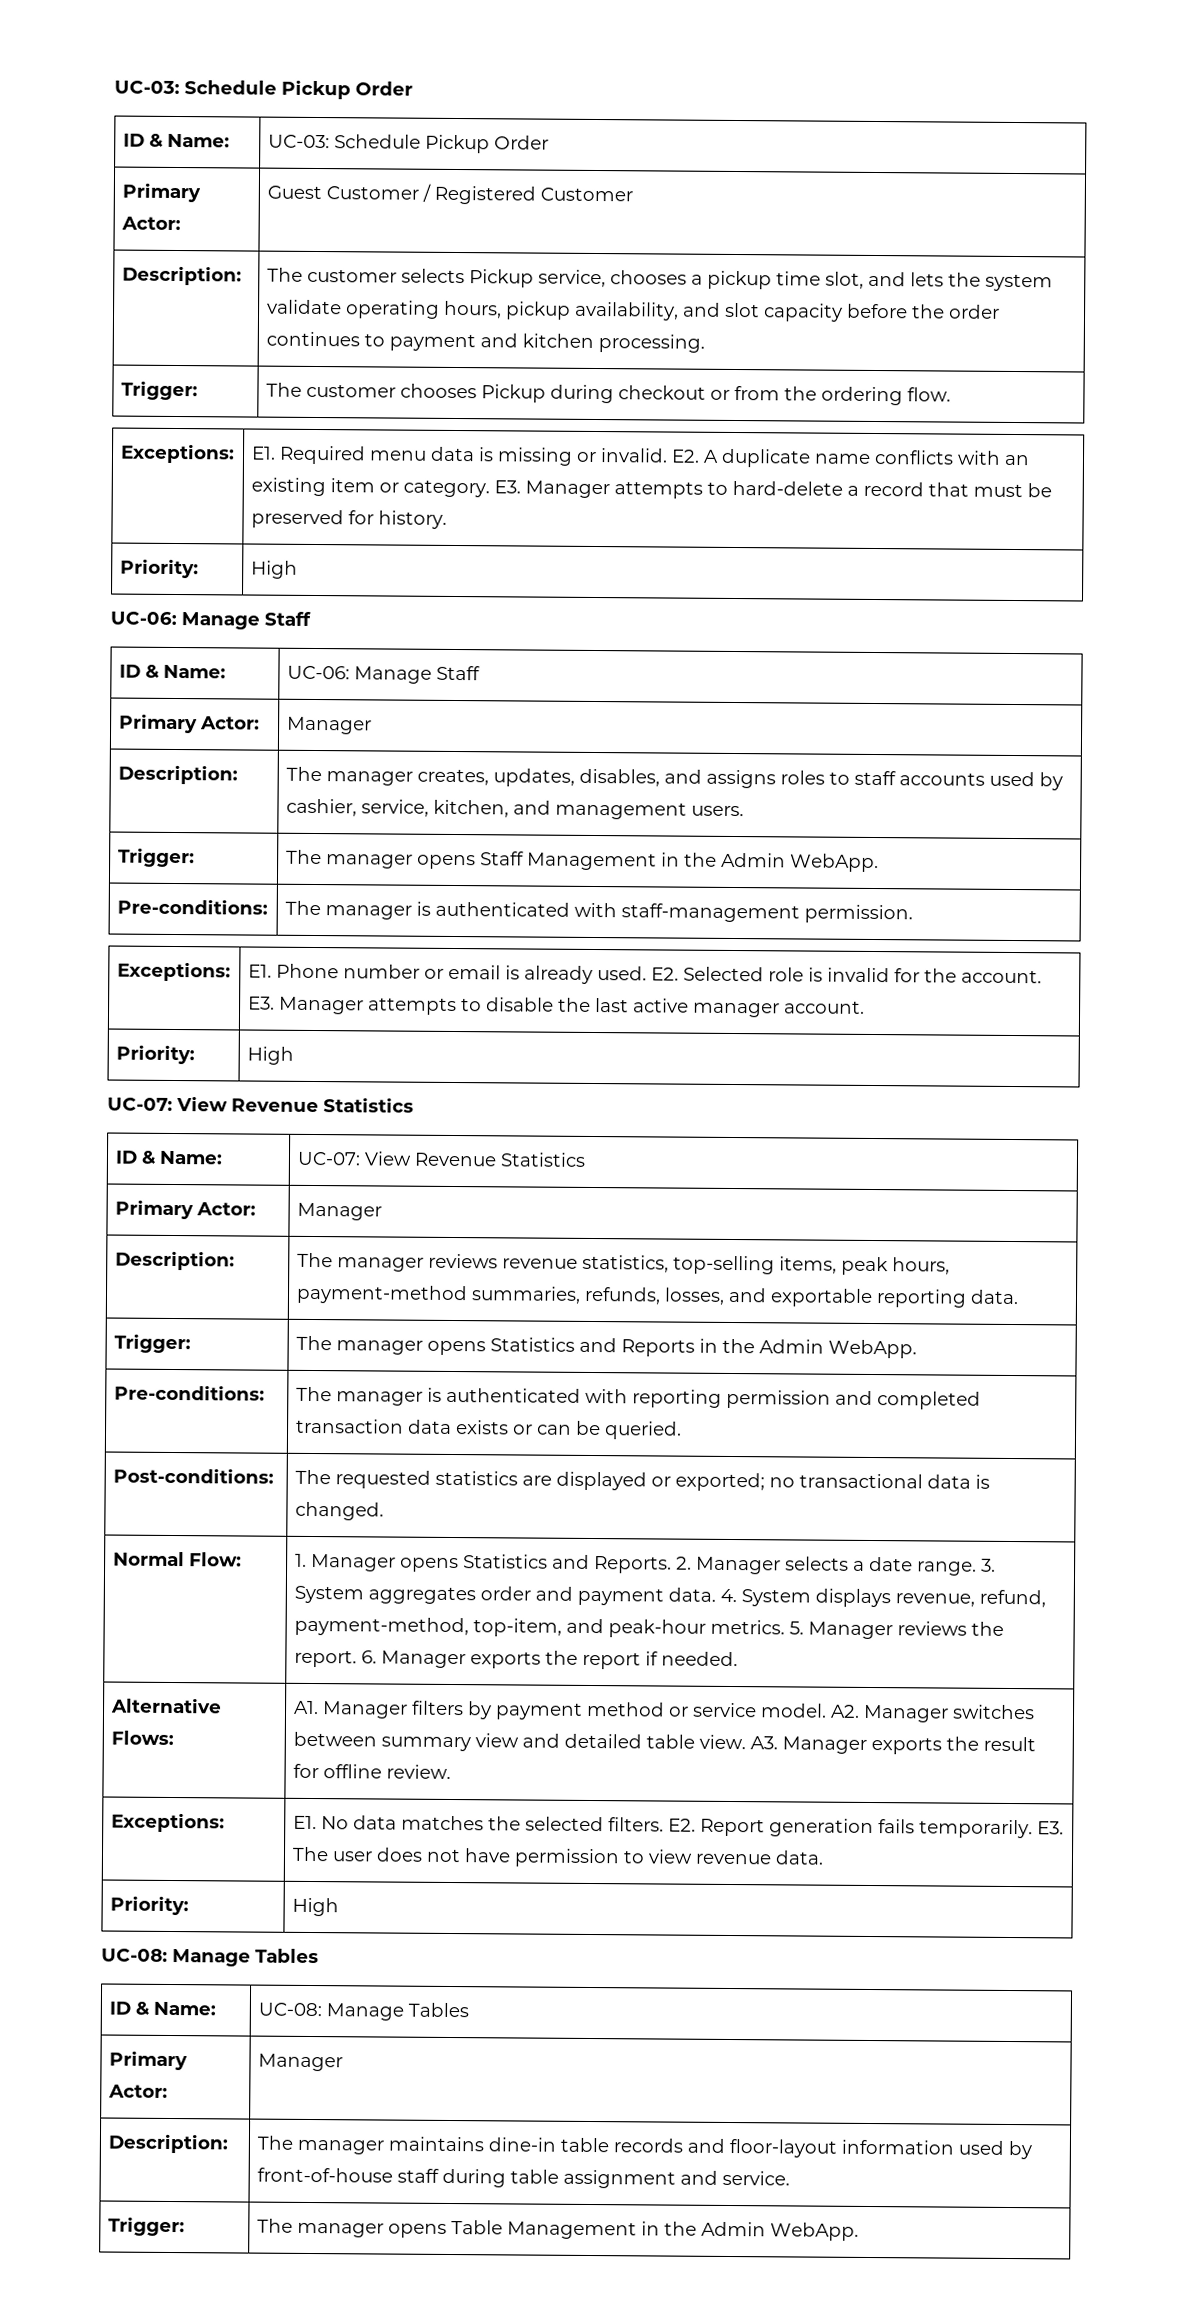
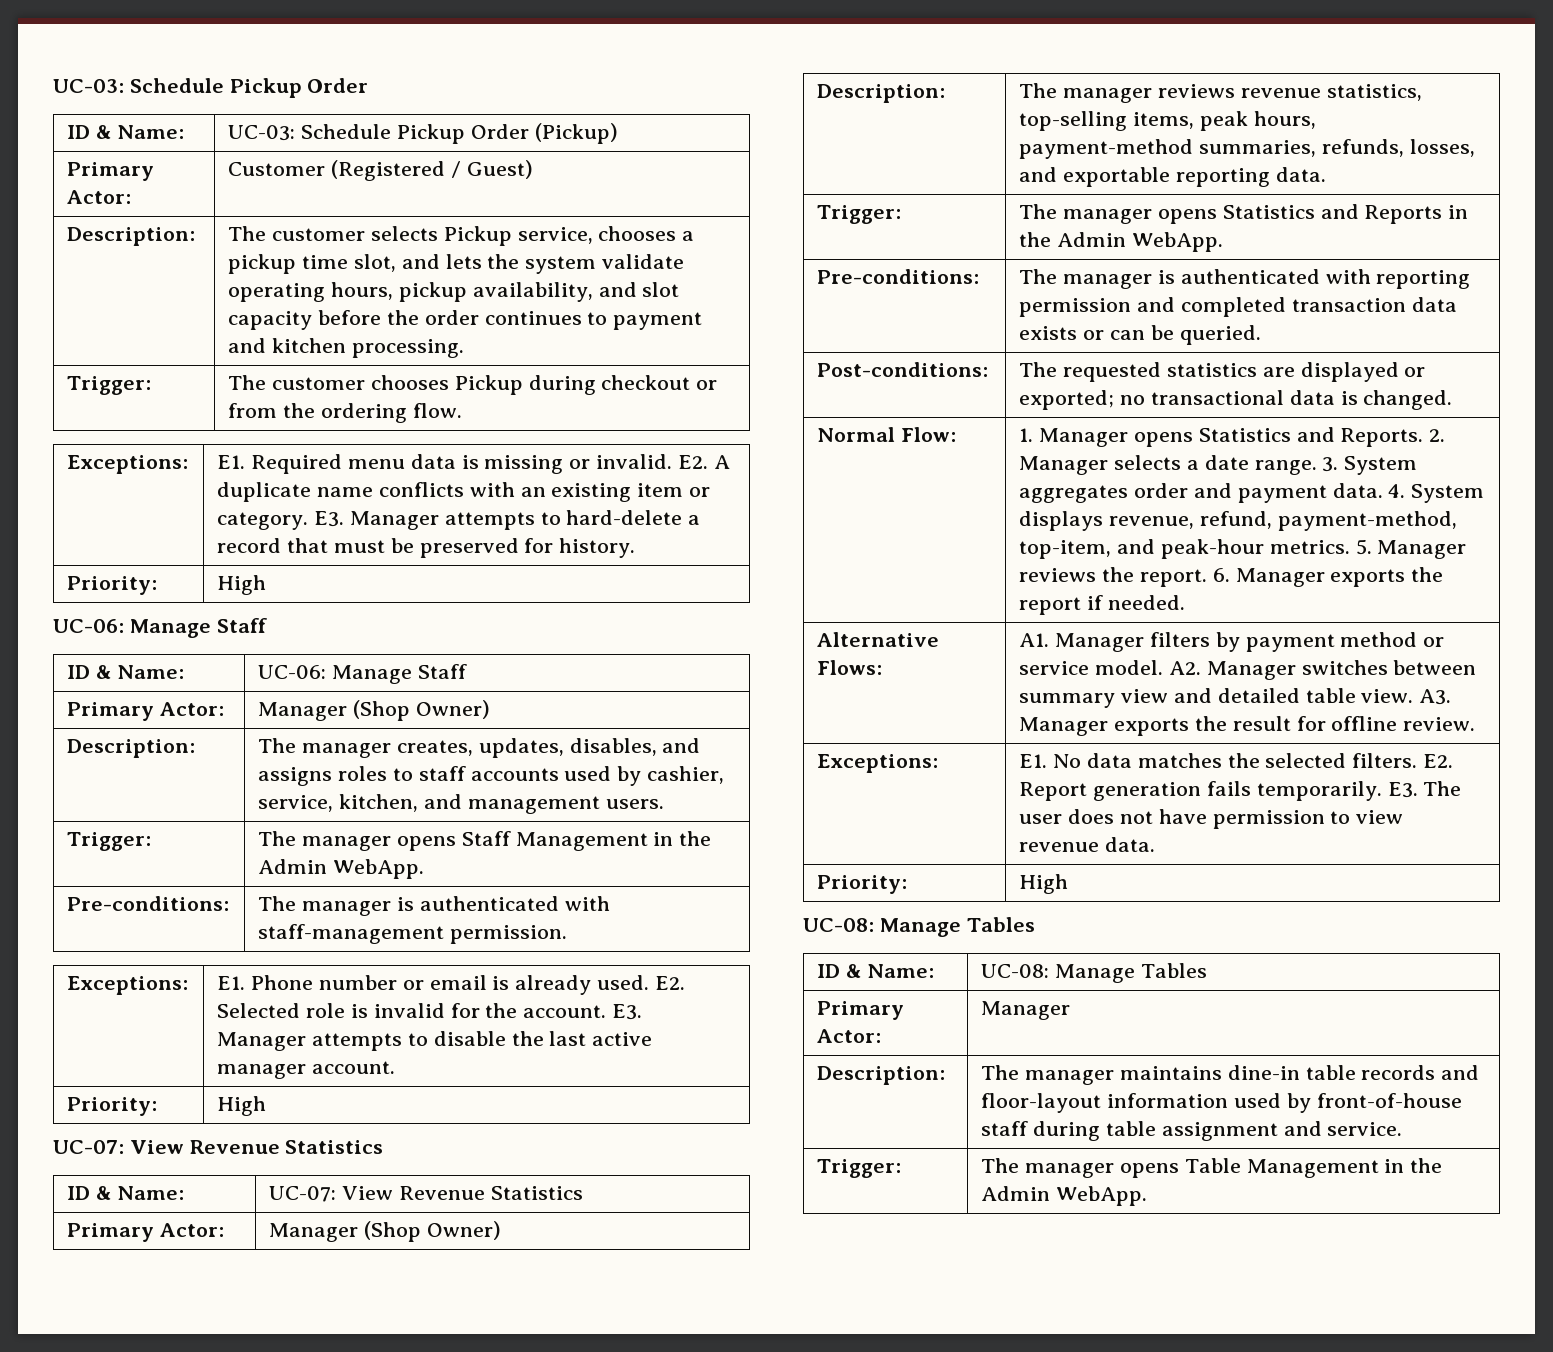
- ID & Name: | UC-03: Schedule Pickup Order
- Primary Actor: | Guest Customer / Registered Customer
+ ID & Name: | UC-03: Schedule Pickup Order (Pickup)
+ Primary Actor: | Customer (Registered / Guest)
  ID & Name: | UC-06: Manage Staff
- Primary Actor: | Manager
+ Primary Actor: | Manager (Shop Owner)
  ID & Name: | UC-07: View Revenue Statistics
- Primary Actor: | Manager
+ Primary Actor: | Manager (Shop Owner)

